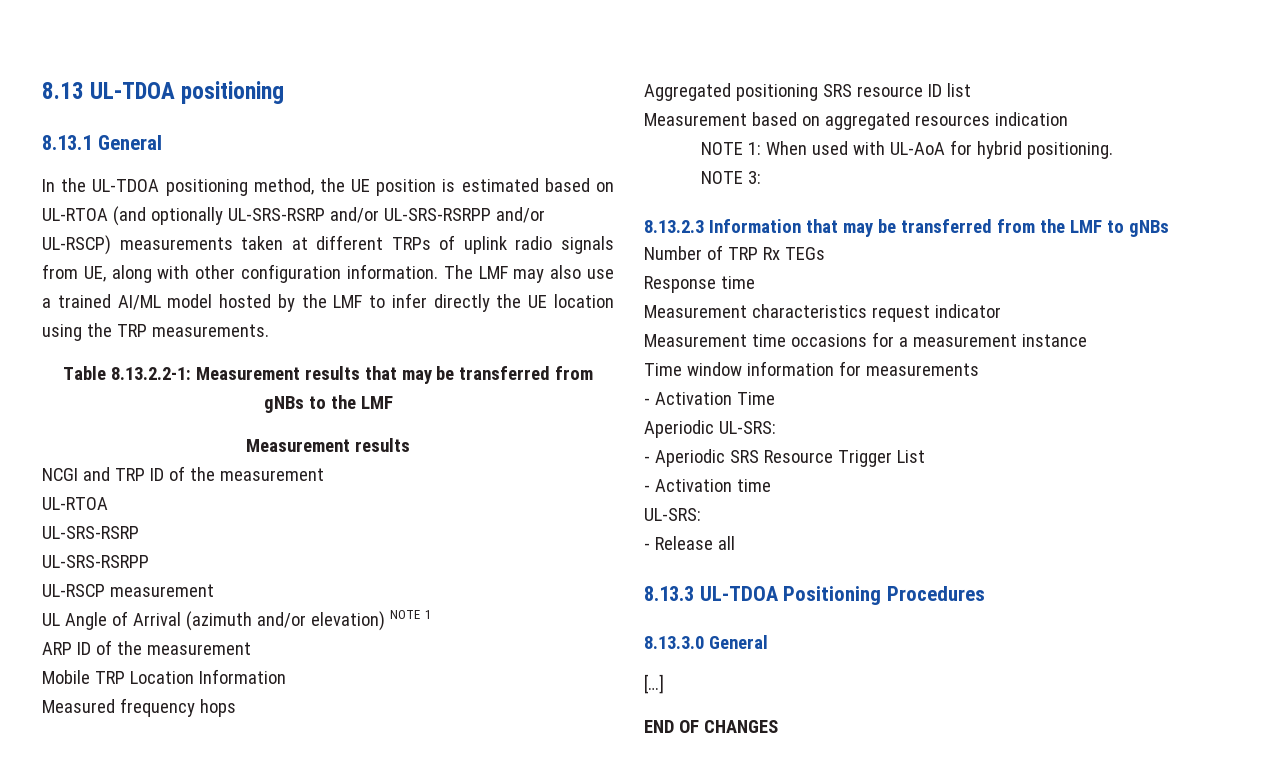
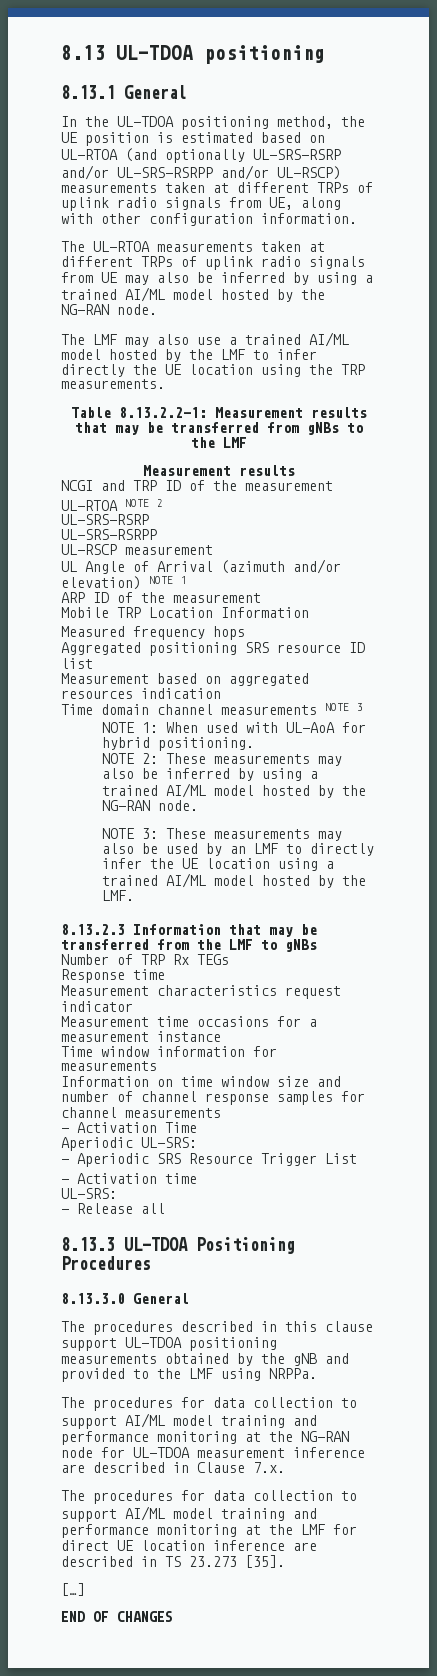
- In the UL-TDOA positioning method, the UE position is estimated based on UL-RTOA (and optionally UL-SRS-RSRP and/or UL-SRS-RSRPP and/or UL-RSCP) measurements taken at different TRPs of uplink radio signals from UE, along with other configuration information. The LMF may also use a trained AI/ML model hosted by the LMF to infer directly the UE location using the TRP measurements.
+ In the UL-TDOA positioning method, the UE position is estimated based on UL-RTOA (and optionally UL-SRS-RSRP and/or UL-SRS-RSRPP and/or UL-RSCP) measurements taken at different TRPs of uplink radio signals from UE, along with other configuration information.
+ The UL-RTOA measurements taken at different TRPs of uplink radio signals from UE may also be inferred by using a trained AI/ML model hosted by the NG-RAN node.
+ The LMF may also use a trained AI/ML model hosted by the LMF to infer directly the UE location using the TRP measurements.
  NCGI and TRP ID of the measurement
- UL-RTOA
+ UL-RTOA NOTE 2
+ Time domain channel measurements NOTE 3
- NOTE 3:
+ NOTE 2: These measurements may also be inferred by using a trained AI/ML model hosted by the NG-RAN node.
+ NOTE 3: These measurements may also be used by an LMF to directly infer the UE location using a trained AI/ML model hosted by the LMF.
+ Information on time window size and number of channel response samples for channel measurements
+ The procedures described in this clause support UL-TDOA positioning measurements obtained by the gNB and provided to the LMF using NRPPa.
+ The procedures for data collection to support AI/ML model training and performance monitoring at the NG-RAN node for UL-TDOA measurement inference are described in Clause 7.x.
+ The procedures for data collection to support AI/ML model training and performance monitoring at the LMF for direct UE location inference are described in TS 23.273 [35].

